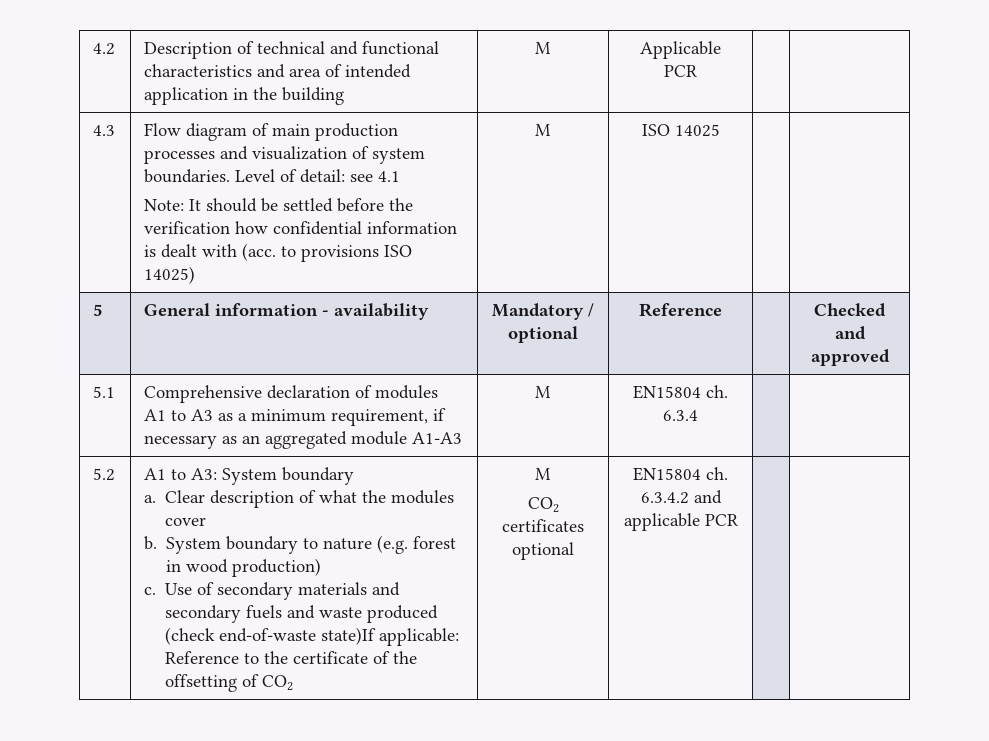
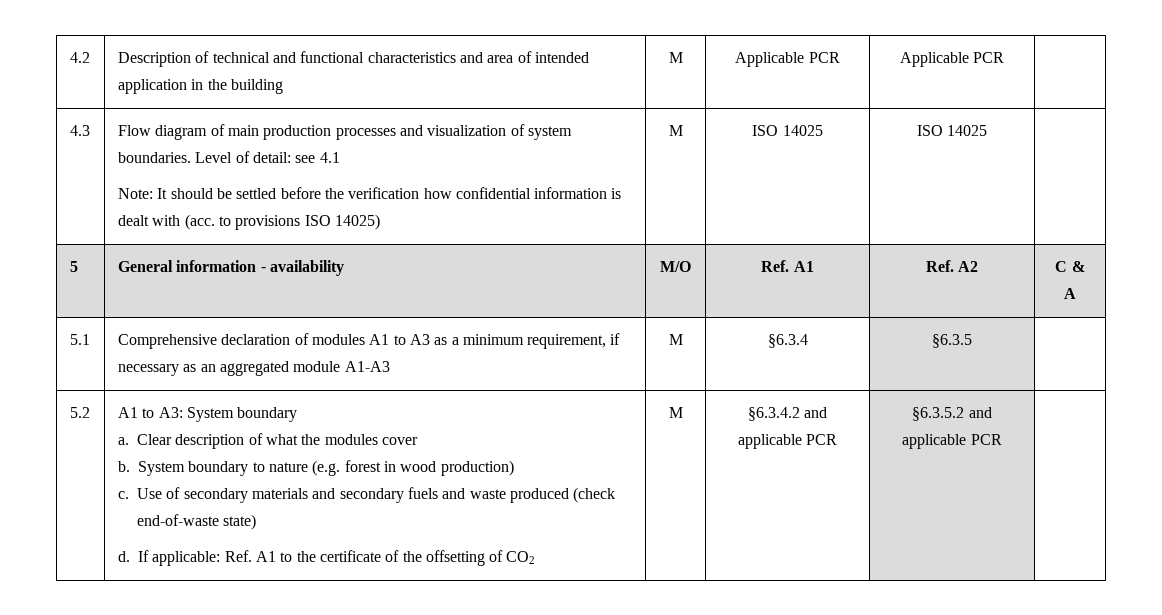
- 4.2 | Description of technical and functional characteristics and area of intended application in the building | M | Applicable PCR | |
+ 4.2 | Description of technical and functional characteristics and area of intended application in the building | M | Applicable PCR | Applicable PCR |
- ISO 14025
+ ISO 14025 | ISO 14025
- 5 | General information - availability | Mandatory / optional | Reference | | Checked and approved
+ 5 | General information - availability | M/O | Ref. A1 | Ref. A2 | C & A
- 5.1 | Comprehensive declaration of modules A1 to A3 as a minimum requirement, if necessary as an aggregated module A1-A3 | M | EN15804 ch. 6.3.4 | |
+ 5.1 | Comprehensive declaration of modules A1 to A3 as a minimum requirement, if necessary as an aggregated module A1-A3 | M | §6.3.4 | §6.3.5 |
- Use of secondary materials and secondary fuels and waste produced (check end-of-waste state)If applicable: Reference to the certificate of the offsetting of CO2
+ Use of secondary materials and secondary fuels and waste produced (check end-of-waste state)
+ d. If applicable: Ref. A1 to the certificate of the offsetting of CO2
- CO2 certificates optional | EN15804 ch. 6.3.4.2 and applicable PCR
+ §6.3.4.2 and applicable PCR | §6.3.5.2 and applicable PCR

